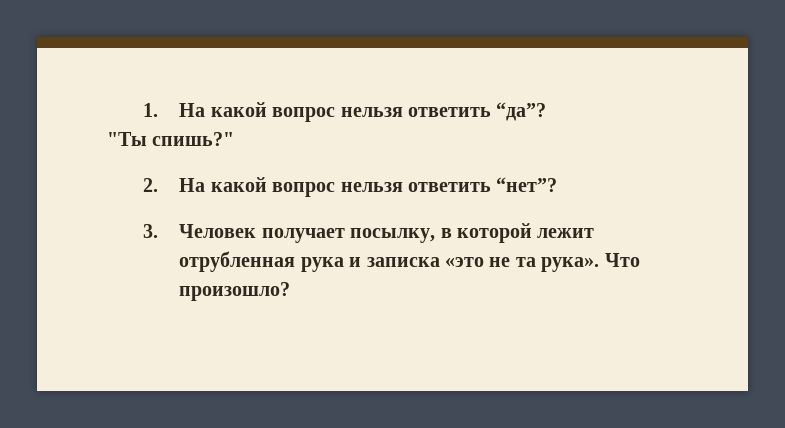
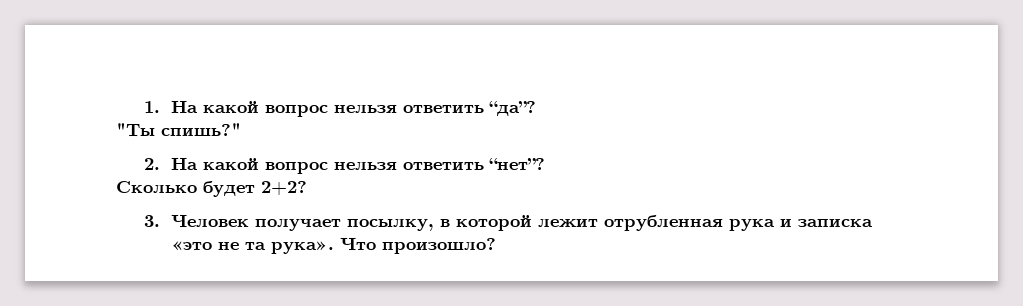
+ Сколько будет 2+2?

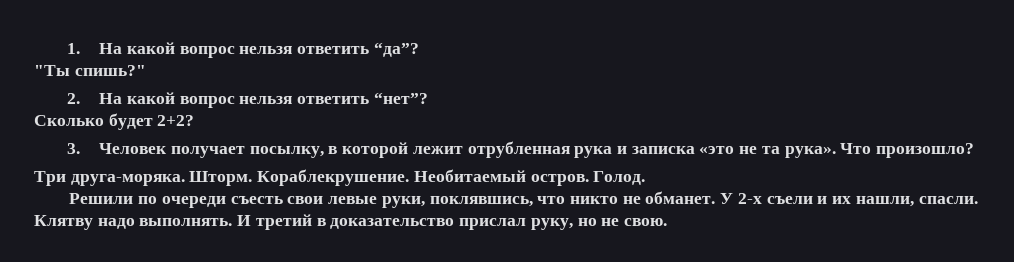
+ Три друга-моряка. Шторм. Кораблекрушение. Необитаемый остров. Голод.
+ Решили по очереди съесть свои левые руки, поклявшись, что никто не обманет. У 2-х съели и их нашли, спасли. Клятву надо выполнять. И третий в доказательство прислал руку, но не свою.

